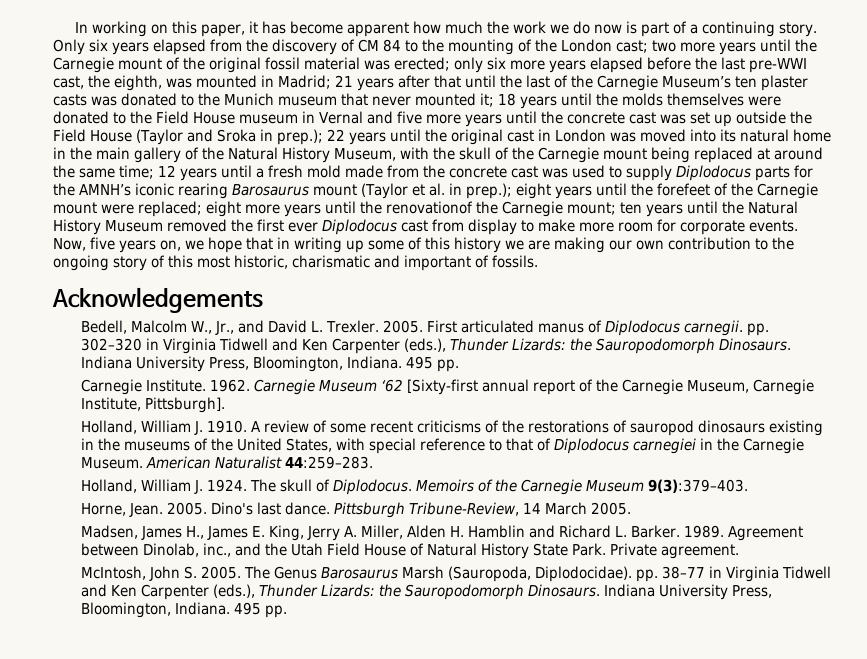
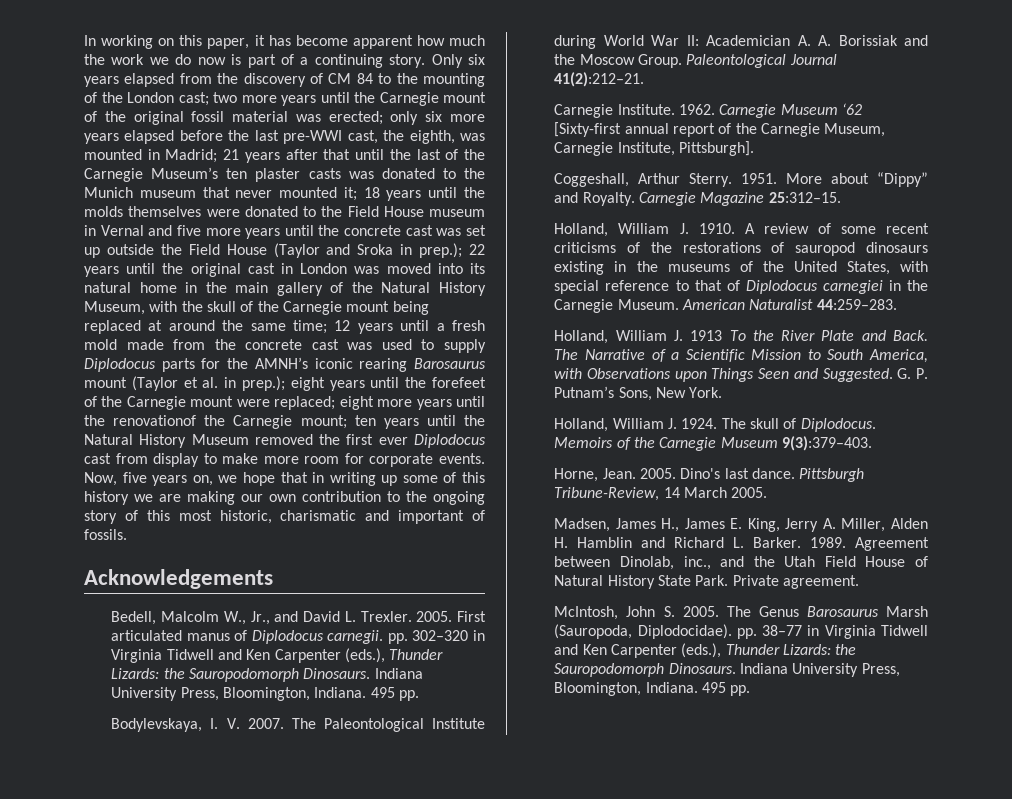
+ Bodylevskaya, I. V. 2007. The Paleontological Institute during World War II: Academician A. A. Borissiak and the Moscow Group. Paleontological Journal 41(2):212–21.
+ Coggeshall, Arthur Sterry. 1951. More about “Dippy” and Royalty. Carnegie Magazine 25:312–15.
+ Holland, William J. 1913 To the River Plate and Back. The Narrative of a Scientific Mission to South America, with Observations upon Things Seen and Suggested. G. P. Putnam’s Sons, New York.

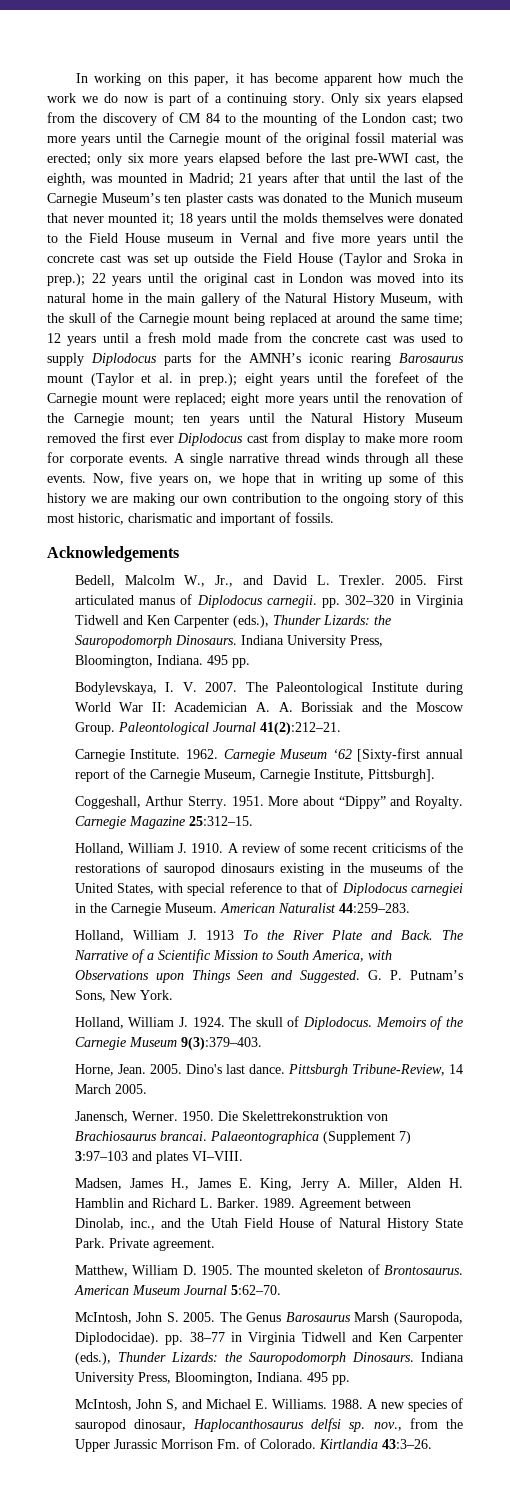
- eight more years until the renovationof the Carnegie mount;
+ eight more years until the renovation of the Carnegie mount;
+ A single narrative thread winds through all these events.
+ Janensch, Werner. 1950. Die Skelettrekonstruktion von Brachiosaurus brancai. Palaeontographica (Supplement 7) 3:97–103 and plates VI–VIII.
+ Matthew, William D. 1905. The mounted skeleton of Brontosaurus. American Museum Journal 5:62–70.
+ McIntosh, John S, and Michael E. Williams. 1988. A new species of sauropod dinosaur, Haplocanthosaurus delfsi sp. nov., from the Upper Jurassic Morrison Fm. of Colorado. Kirtlandia 43:3–26.

